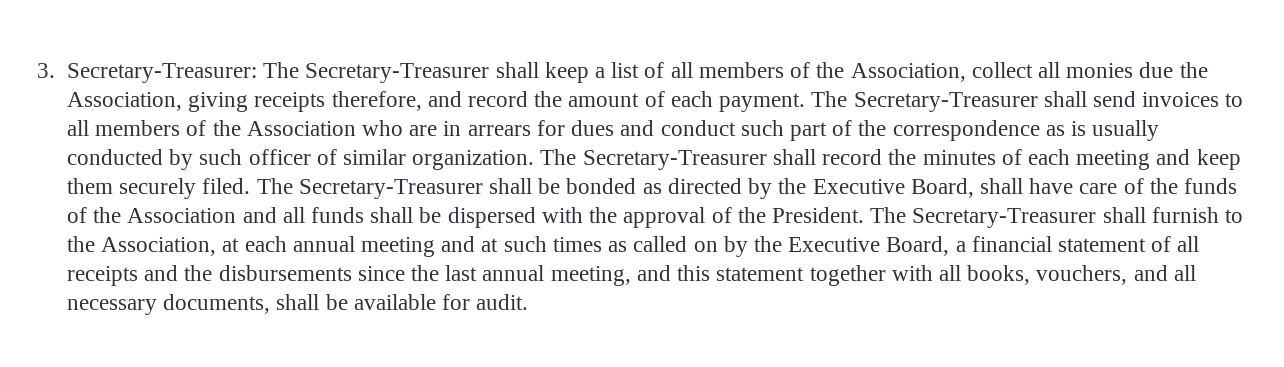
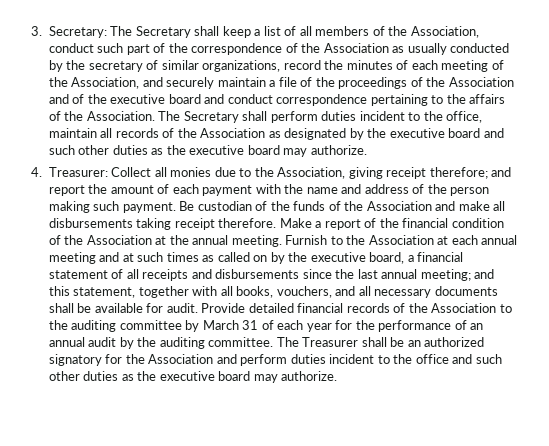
- 3. Secretary-Treasurer: The Secretary-Treasurer shall keep a list of all members of the Association, collect all monies due the Association, giving receipts therefore, and record the amount of each payment. The Secretary-Treasurer shall send invoices to all members of the Association who are in arrears for dues and conduct such part of the correspondence as is usually conducted by such officer of similar organization. The Secretary-Treasurer shall record the minutes of each meeting and keep them securely filed. The Secretary-Treasurer shall be bonded as directed by the Executive Board, shall have care of the funds of the Association and all funds shall be dispersed with the approval of the President. The Secretary-Treasurer shall furnish to the Association, at each annual meeting and at such times as called on by the Executive Board, a financial statement of all receipts and the disbursements since the last annual meeting, and this statement together with all books, vouchers, and all necessary documents, shall be available for audit.
+ 3. Secretary: The Secretary shall keep a list of all members of the Association, conduct such part of the correspondence of the Association as usually conducted by the secretary of similar organizations, record the minutes of each meeting of the Association, and securely maintain a file of the proceedings of the Association and of the executive board and conduct correspondence pertaining to the affairs of the Association. The Secretary shall perform duties incident to the office, maintain all records of the Association as designated by the executive board and such other duties as the executive board may authorize.
+ 4. Treasurer: Collect all monies due to the Association, giving receipt therefore; and report the amount of each payment with the name and address of the person making such payment. Be custodian of the funds of the Association and make all disbursements taking receipt therefore. Make a report of the financial condition of the Association at the annual meeting. Furnish to the Association at each annual meeting and at such times as called on by the executive board, a financial statement of all receipts and disbursements since the last annual meeting; and this statement, together with all books, vouchers, and all necessary documents shall be available for audit.
+ Provide detailed financial records of the Association to the auditing committee by March 31 of each year for the performance of an annual audit by the auditing committee. The Treasurer shall be an authorized signatory for the Association and perform duties incident to the office and such other duties as the executive board may authorize.

